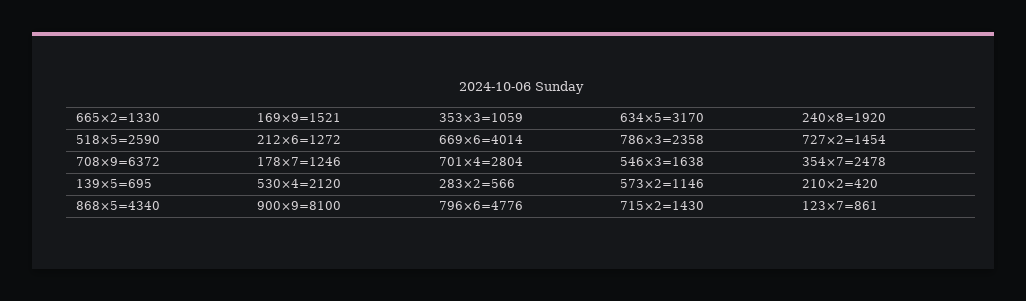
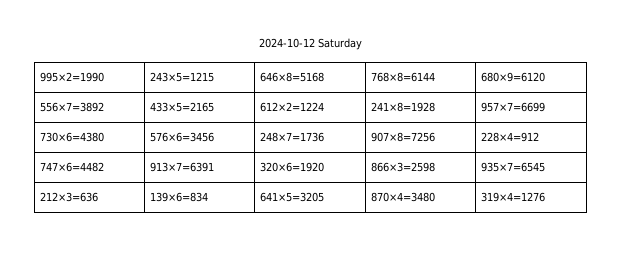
- 2024-10-06 Sunday
- 665×2=1330 | 169×9=1521 | 353×3=1059 | 634×5=3170 | 240×8=1920
- 518×5=2590 | 212×6=1272 | 669×6=4014 | 786×3=2358 | 727×2=1454
- 708×9=6372 | 178×7=1246 | 701×4=2804 | 546×3=1638 | 354×7=2478
- 139×5=695 | 530×4=2120 | 283×2=566 | 573×2=1146 | 210×2=420
- 868×5=4340 | 900×9=8100 | 796×6=4776 | 715×2=1430 | 123×7=861
+ 2024-10-12 Saturday
+ 995×2=1990 | 243×5=1215 | 646×8=5168 | 768×8=6144 | 680×9=6120
+ 556×7=3892 | 433×5=2165 | 612×2=1224 | 241×8=1928 | 957×7=6699
+ 730×6=4380 | 576×6=3456 | 248×7=1736 | 907×8=7256 | 228×4=912
+ 747×6=4482 | 913×7=6391 | 320×6=1920 | 866×3=2598 | 935×7=6545
+ 212×3=636 | 139×6=834 | 641×5=3205 | 870×4=3480 | 319×4=1276

